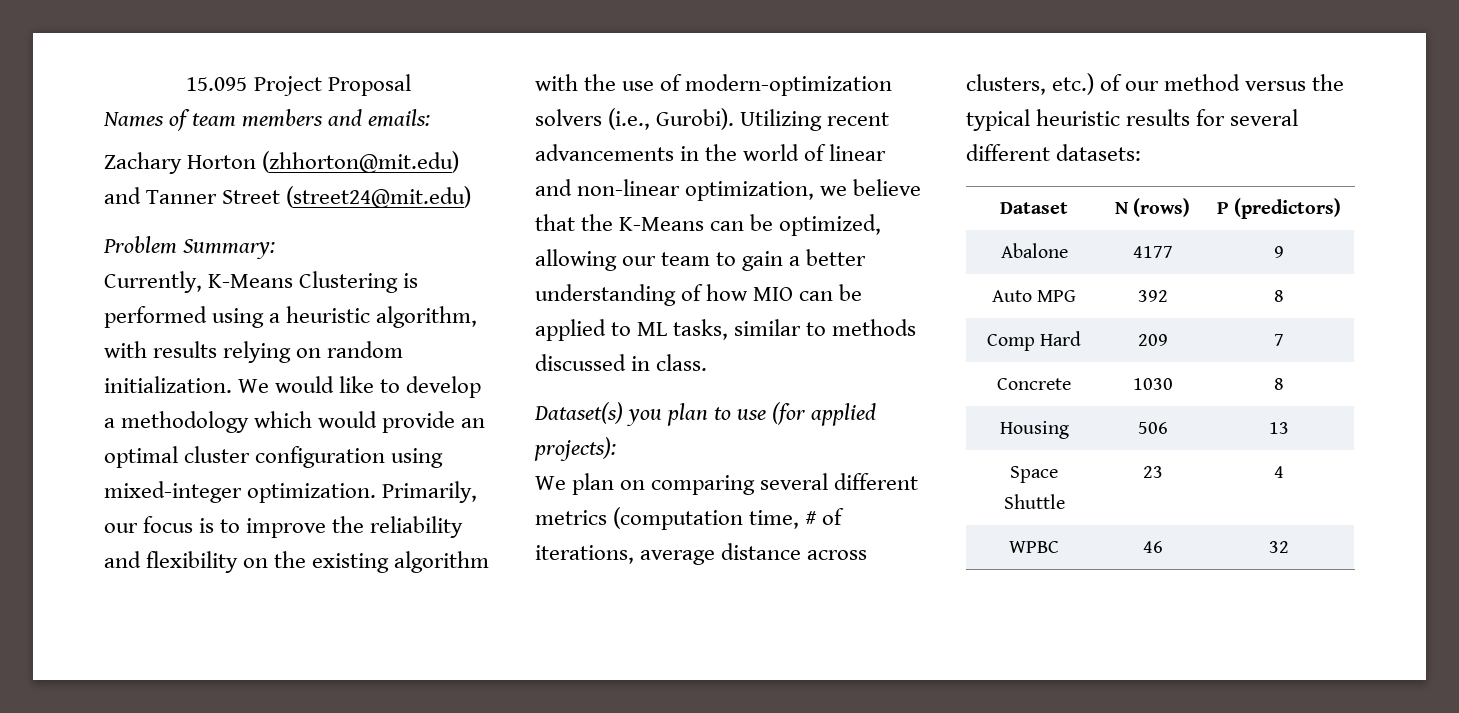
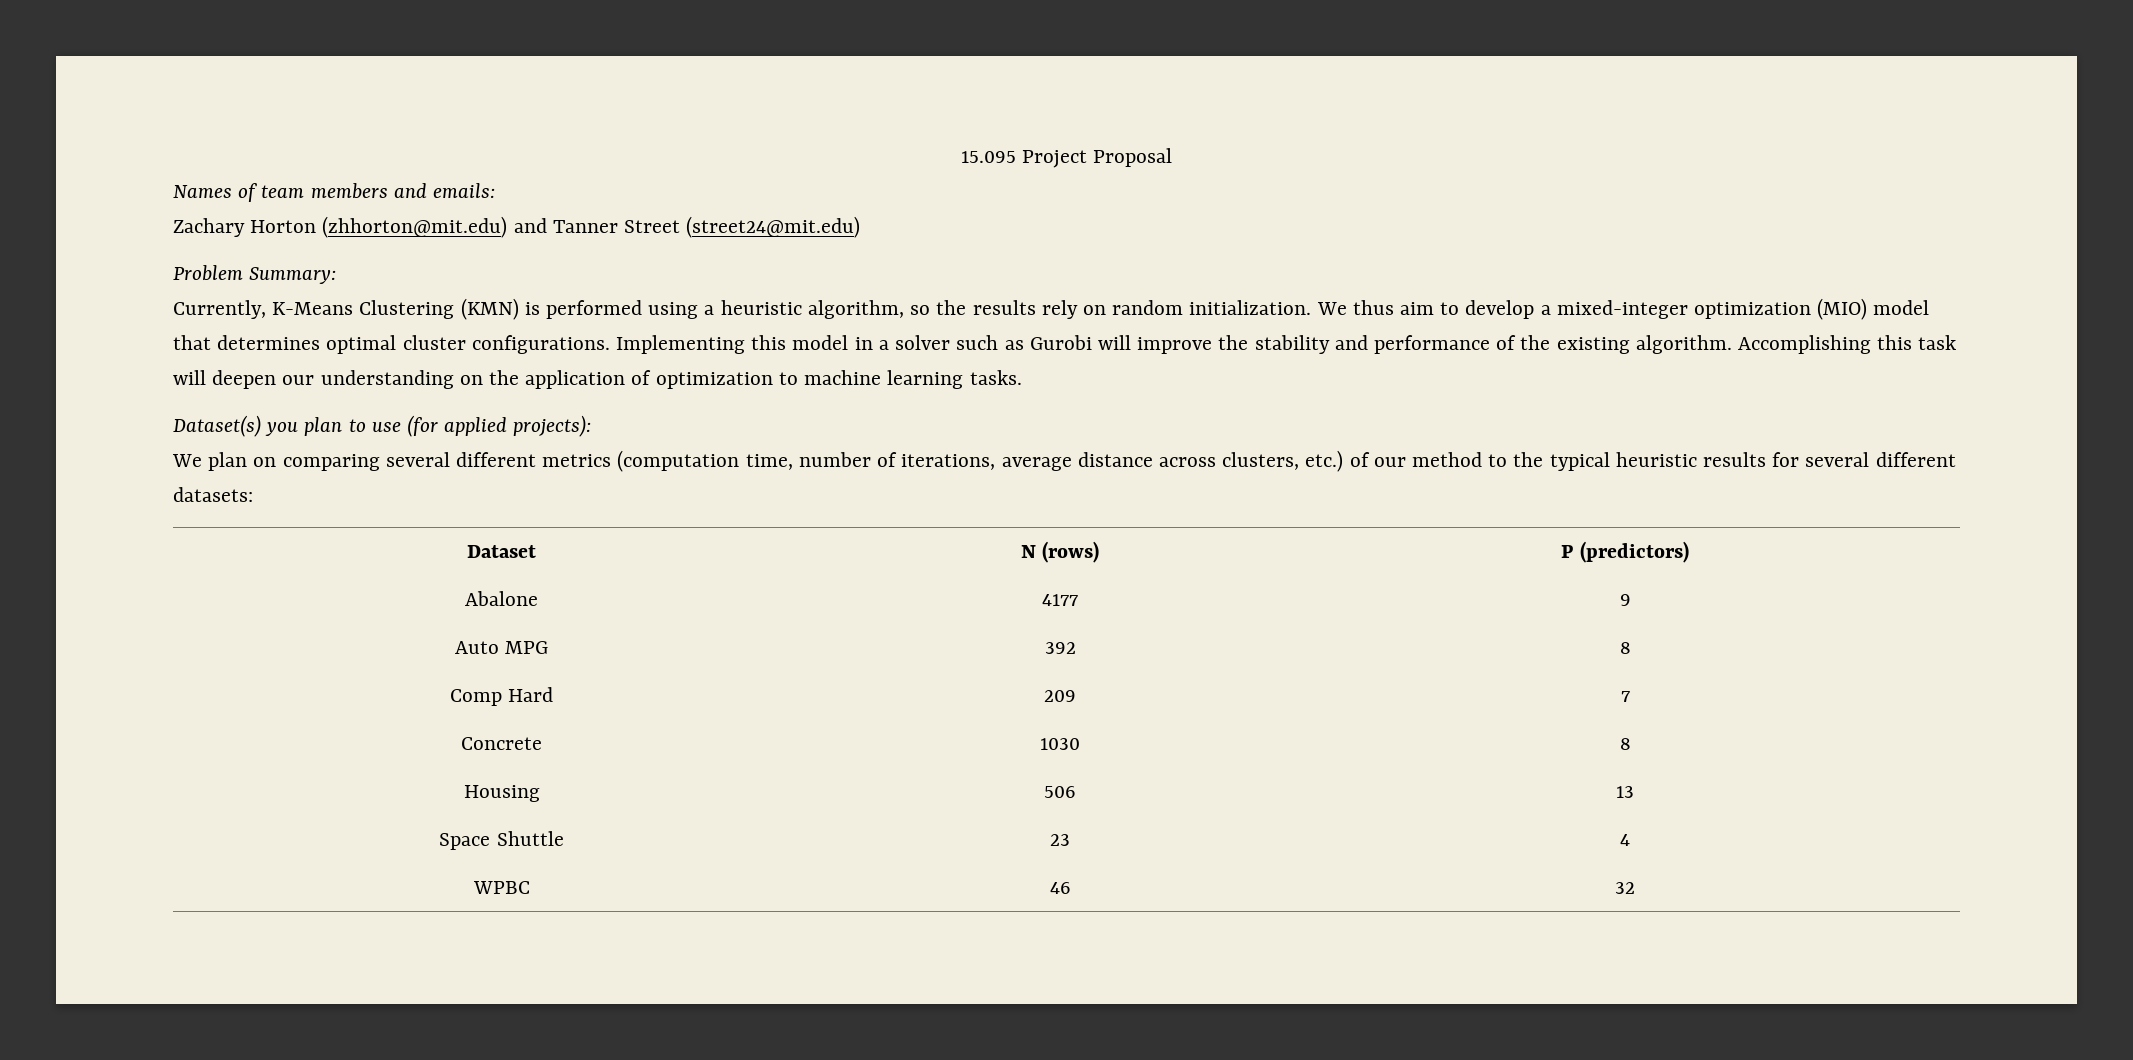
- Currently, K-Means Clustering is performed using a heuristic algorithm, with results relying on random initialization.
+ Currently, K-Means Clustering (KMN) is performed using a heuristic algorithm, so the results rely on random initialization.
- We would like to develop a methodology which would provide an optimal cluster configuration using mixed-integer optimization. Primarily, our focus is to improve the reliability and flexibility on the existing algorithm with the use of modern-optimization solvers (i.e., Gurobi). Utilizing recent advancements in the world of linear and non-linear optimization, we believe that the K-Means can be optimized, allowing our team to gain a better understanding of how MIO can be applied to ML tasks, similar to methods discussed in class.
+ We thus aim to develop a mixed-integer optimization (MIO) model that determines optimal cluster configurations. Implementing this model in a solver such as Gurobi will improve the stability and performance of the existing algorithm. Accomplishing this task will deepen our understanding on the application of optimization to machine learning tasks.
- We plan on comparing several different metrics (computation time, # of iterations, average distance across clusters, etc.) of our method versus the typical heuristic results for several different datasets:
+ We plan on comparing several different metrics (computation time, number of iterations, average distance across clusters, etc.) of our method to the typical heuristic results for several different datasets:

